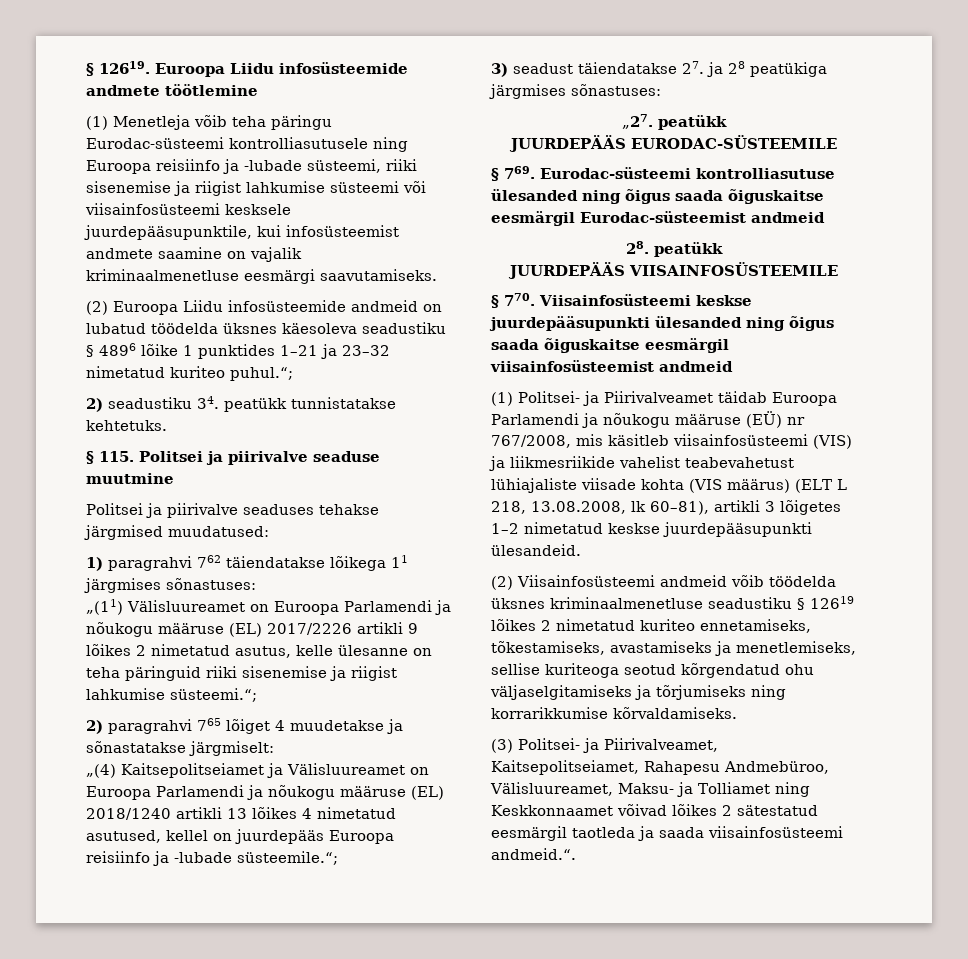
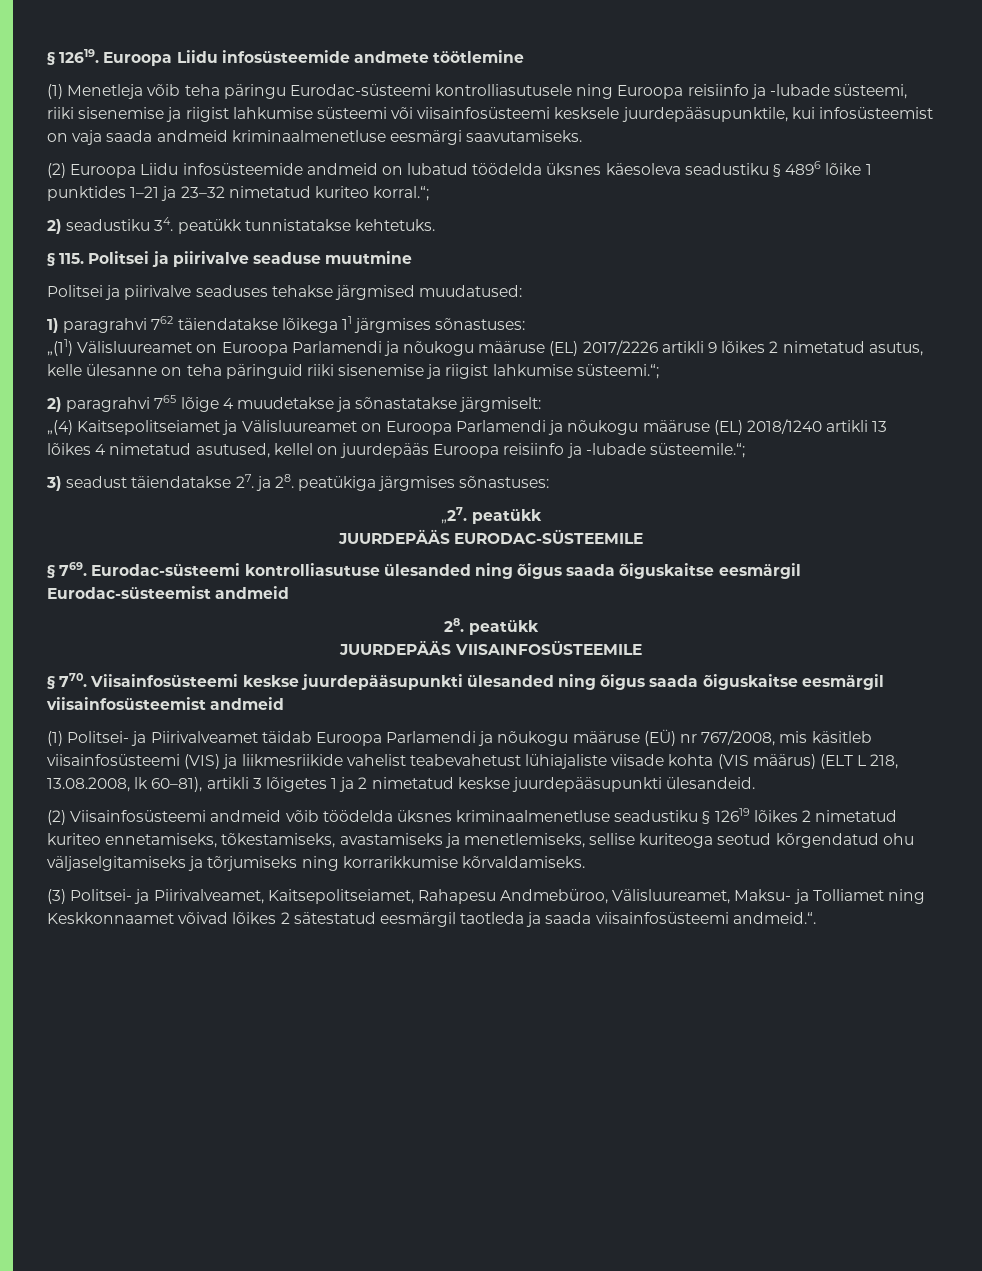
- (1) Menetleja võib teha päringu Eurodac-süsteemi kontrolliasutusele ning Euroopa reisiinfo ja -lubade süsteemi, riiki sisenemise ja riigist lahkumise süsteemi või viisainfosüsteemi kesksele juurdepääsupunktile, kui infosüsteemist andmete saamine on vajalik kriminaalmenetluse eesmärgi saavutamiseks.
+ (1) Menetleja võib teha päringu Eurodac-süsteemi kontrolliasutusele ning Euroopa reisiinfo ja -lubade süsteemi, riiki sisenemise ja riigist lahkumise süsteemi või viisainfosüsteemi kesksele juurdepääsupunktile, kui infosüsteemist on vaja saada andmeid kriminaalmenetluse eesmärgi saavutamiseks.
- (2) Euroopa Liidu infosüsteemide andmeid on lubatud töödelda üksnes käesoleva seadustiku § 4896 lõike 1 punktides 1–21 ja 23–32 nimetatud kuriteo puhul.“;
+ (2) Euroopa Liidu infosüsteemide andmeid on lubatud töödelda üksnes käesoleva seadustiku § 4896 lõike 1 punktides 1–21 ja 23–32 nimetatud kuriteo korral.“;
- 2) paragrahvi 765 lõiget 4 muudetakse ja sõnastatakse järgmiselt:
+ 2) paragrahvi 765 lõige 4 muudetakse ja sõnastatakse järgmiselt:
- 3) seadust täiendatakse 27. ja 28 peatükiga järgmises sõnastuses:
+ 3) seadust täiendatakse 27. ja 28. peatükiga järgmises sõnastuses:
- (1) Politsei- ja Piirivalveamet täidab Euroopa Parlamendi ja nõukogu määruse (EÜ) nr 767/2008, mis käsitleb viisainfosüsteemi (VIS) ja liikmesriikide vahelist teabevahetust lühiajaliste viisade kohta (VIS määrus) (ELT L 218, 13.08.2008, lk 60–81), artikli 3 lõigetes 1–2 nimetatud keskse juurdepääsupunkti ülesandeid.
+ (1) Politsei- ja Piirivalveamet täidab Euroopa Parlamendi ja nõukogu määruse (EÜ) nr 767/2008, mis käsitleb viisainfosüsteemi (VIS) ja liikmesriikide vahelist teabevahetust lühiajaliste viisade kohta (VIS määrus) (ELT L 218, 13.08.2008, lk 60–81), artikli 3 lõigetes 1 ja 2 nimetatud keskse juurdepääsupunkti ülesandeid.

